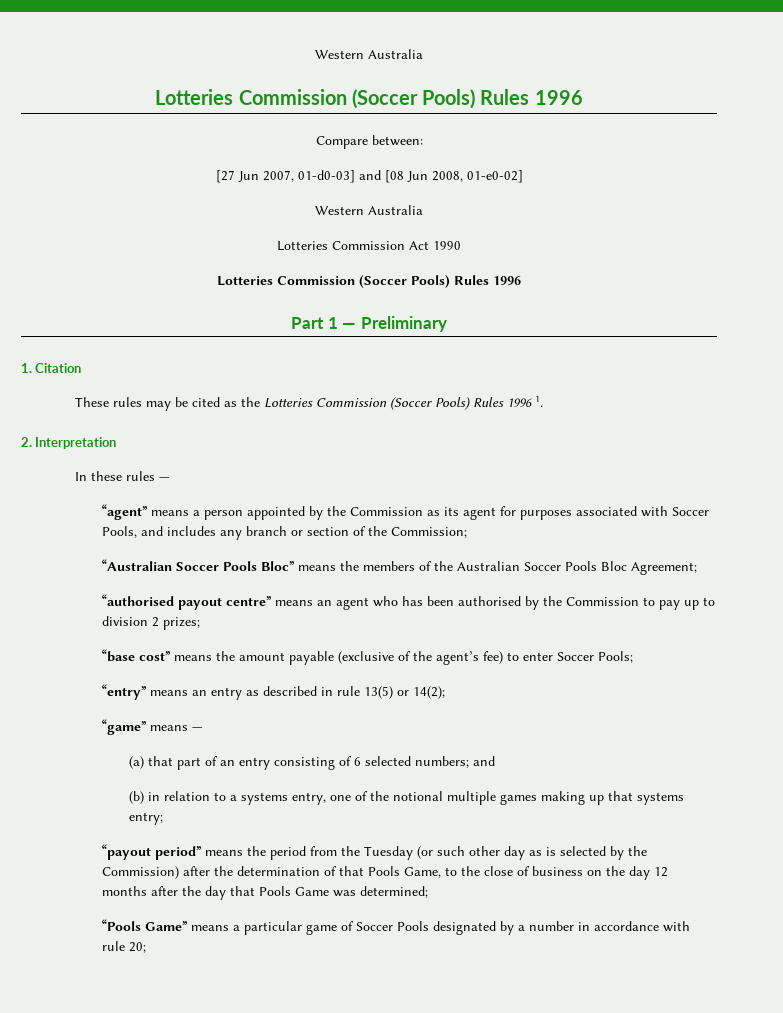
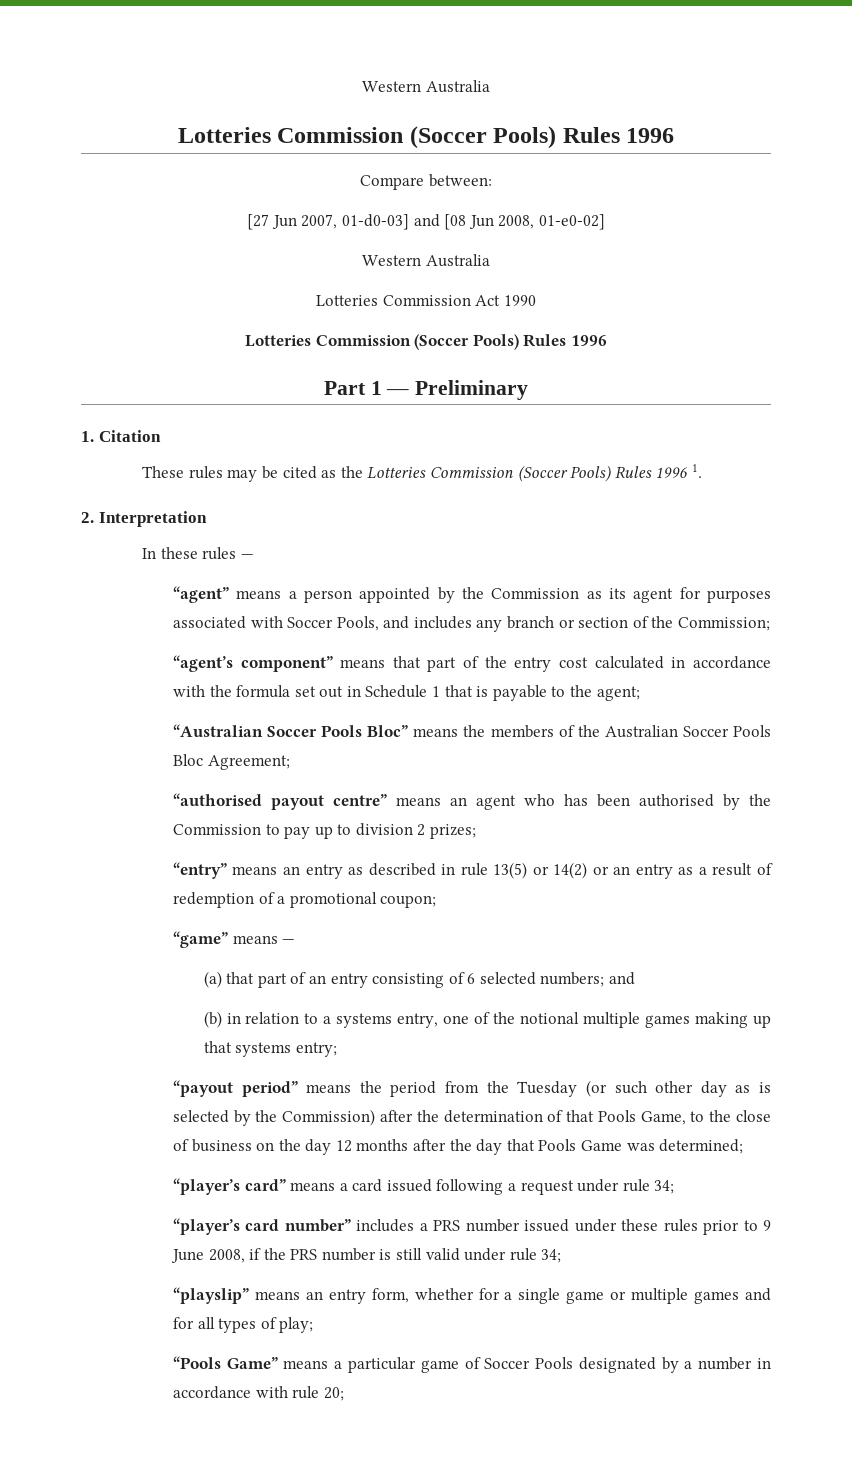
+ “agent’s component” means that part of the entry cost calculated in accordance with the formula set out in Schedule 1 that is payable to the agent;
- “base cost” means the amount payable (exclusive of the agent’s fee) to enter Soccer Pools;
- “entry” means an entry as described in rule 13(5) or 14(2);
+ “entry” means an entry as described in rule 13(5) or 14(2) or an entry as a result of redemption of a promotional coupon;
+ “player’s card” means a card issued following a request under rule 34;
+ “player’s card number” includes a PRS number issued under these rules prior to 9 June 2008, if the PRS number is still valid under rule 34;
+ “playslip” means an entry form, whether for a single game or multiple games and for all types of play;

